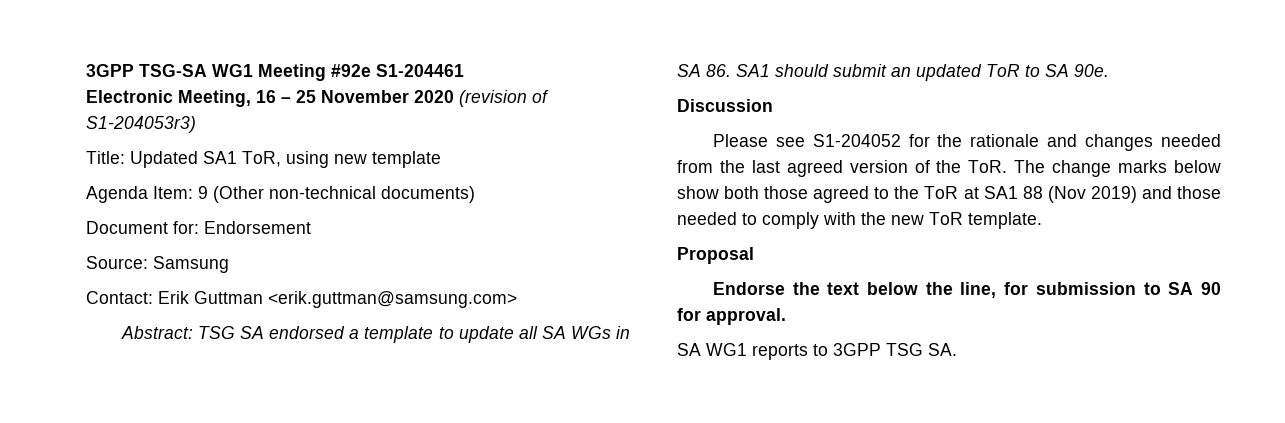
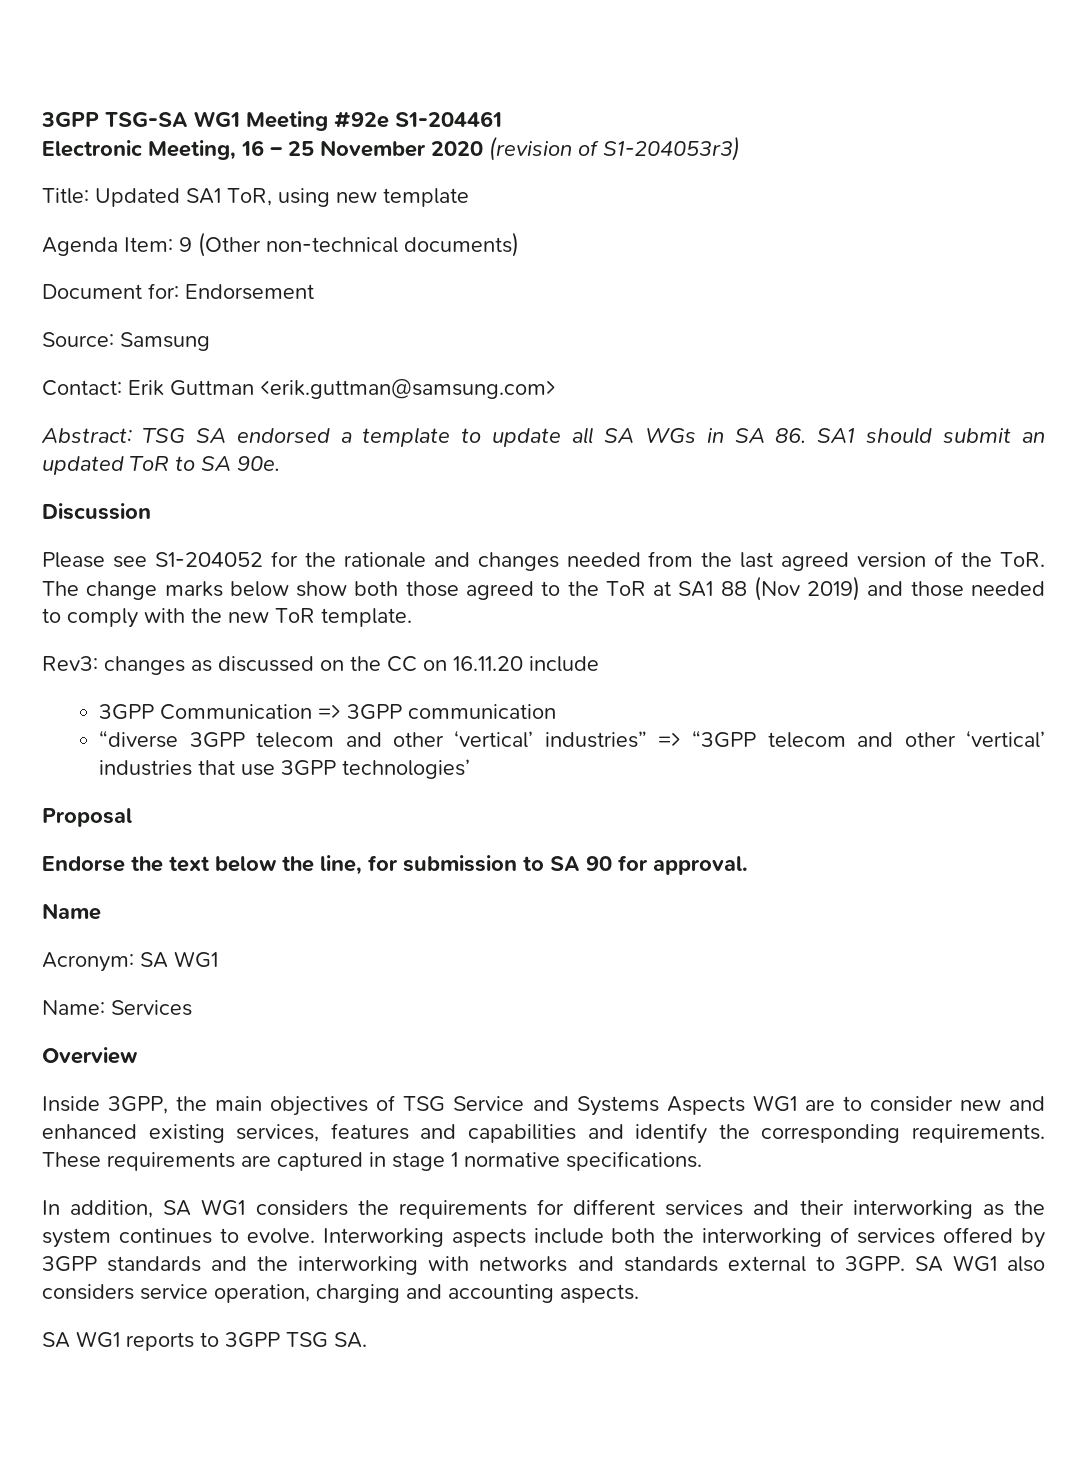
+ Rev3: changes as discussed on the CC on 16.11.20 include
+ 3GPP Communication => 3GPP communication
+ “diverse 3GPP telecom and other ‘vertical’ industries” => “3GPP telecom and other ‘vertical’ industries that use 3GPP technologies’
+ Name
+ Acronym: SA WG1
+ Name: Services
+ Overview
+ Inside 3GPP, the main objectives of TSG Service and Systems Aspects WG1 are to consider new and enhanced existing services, features and capabilities and identify the corresponding requirements. These requirements are captured in stage 1 normative specifications.
+ In addition, SA WG1 considers the requirements for different services and their interworking as the system continues to evolve. Interworking aspects include both the interworking of services offered by 3GPP standards and the interworking with networks and standards external to 3GPP. SA WG1 also considers service operation, charging and accounting aspects.

